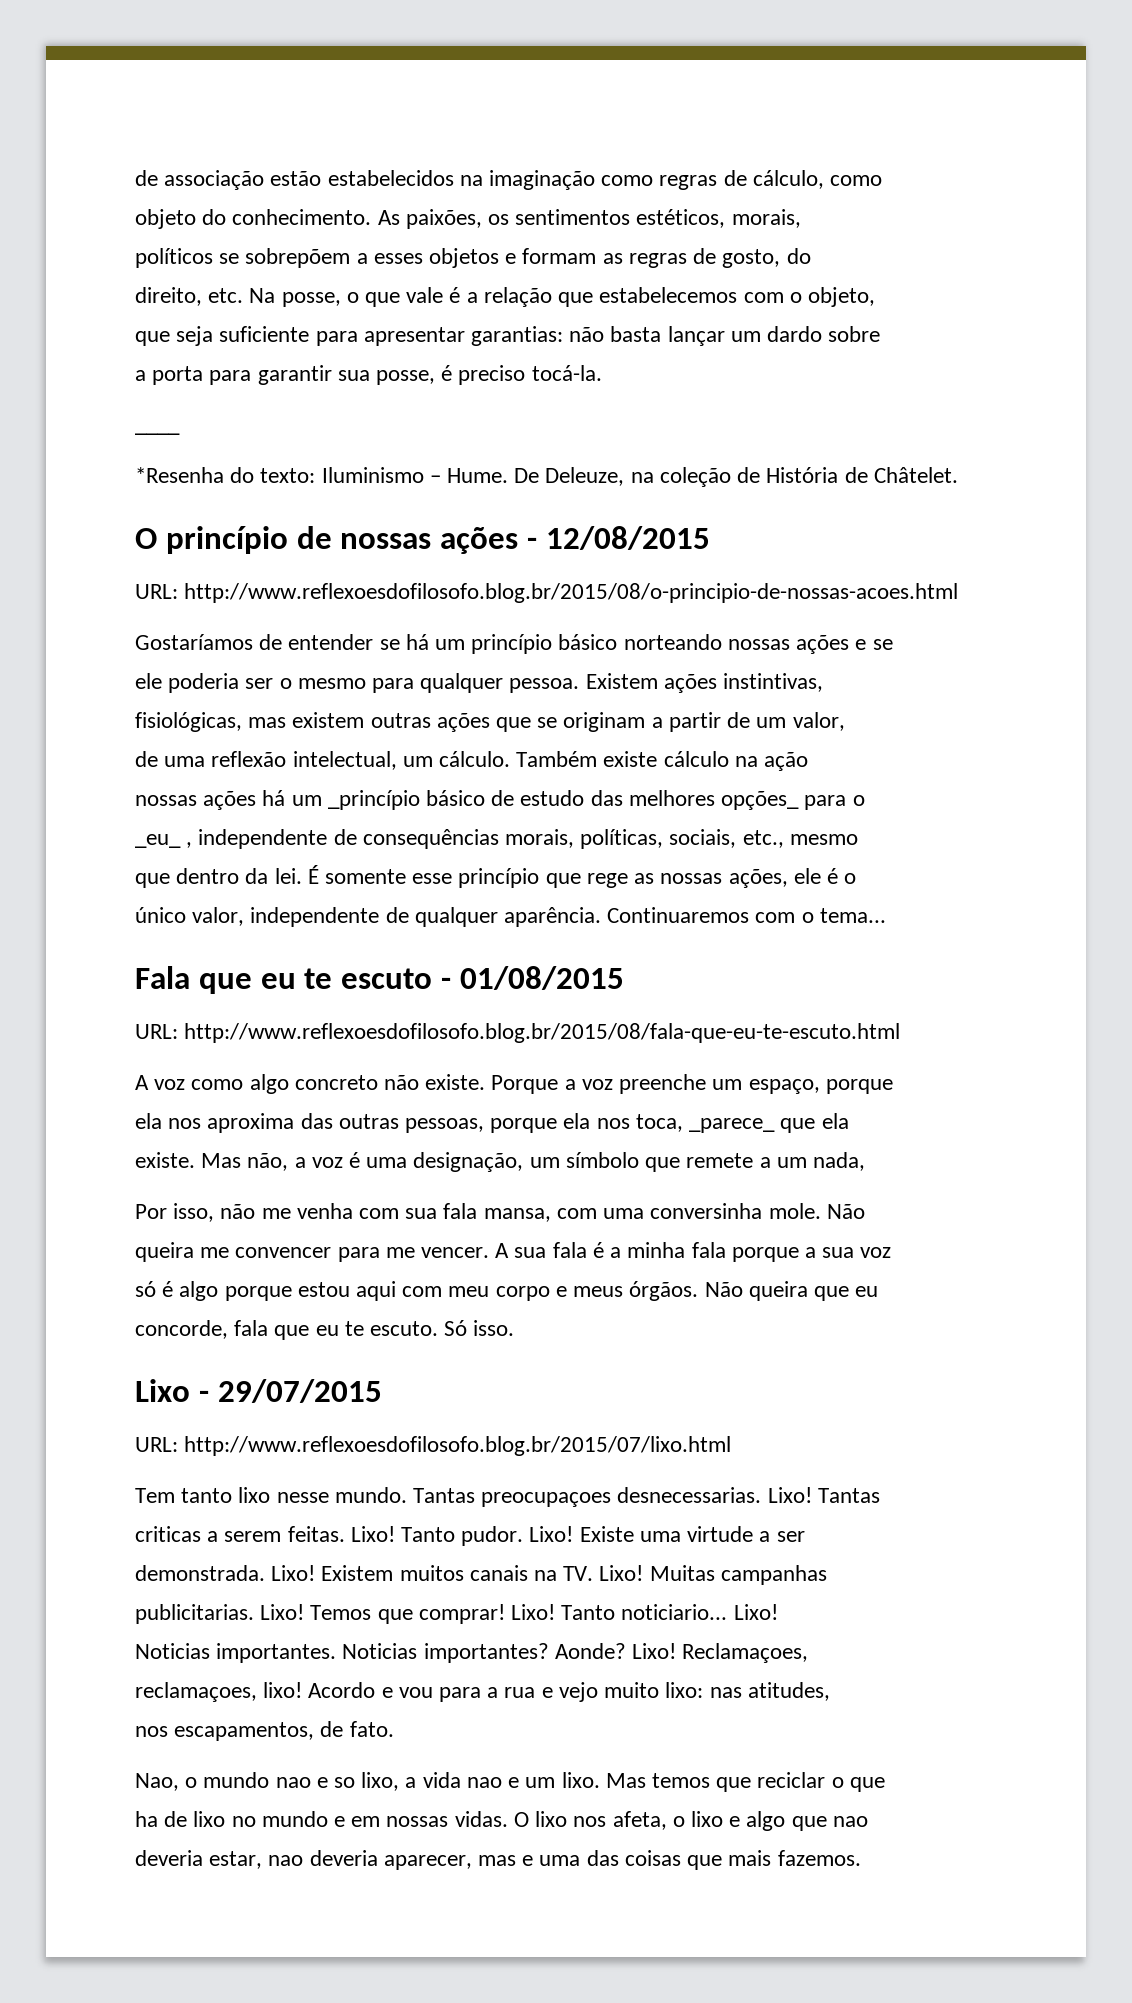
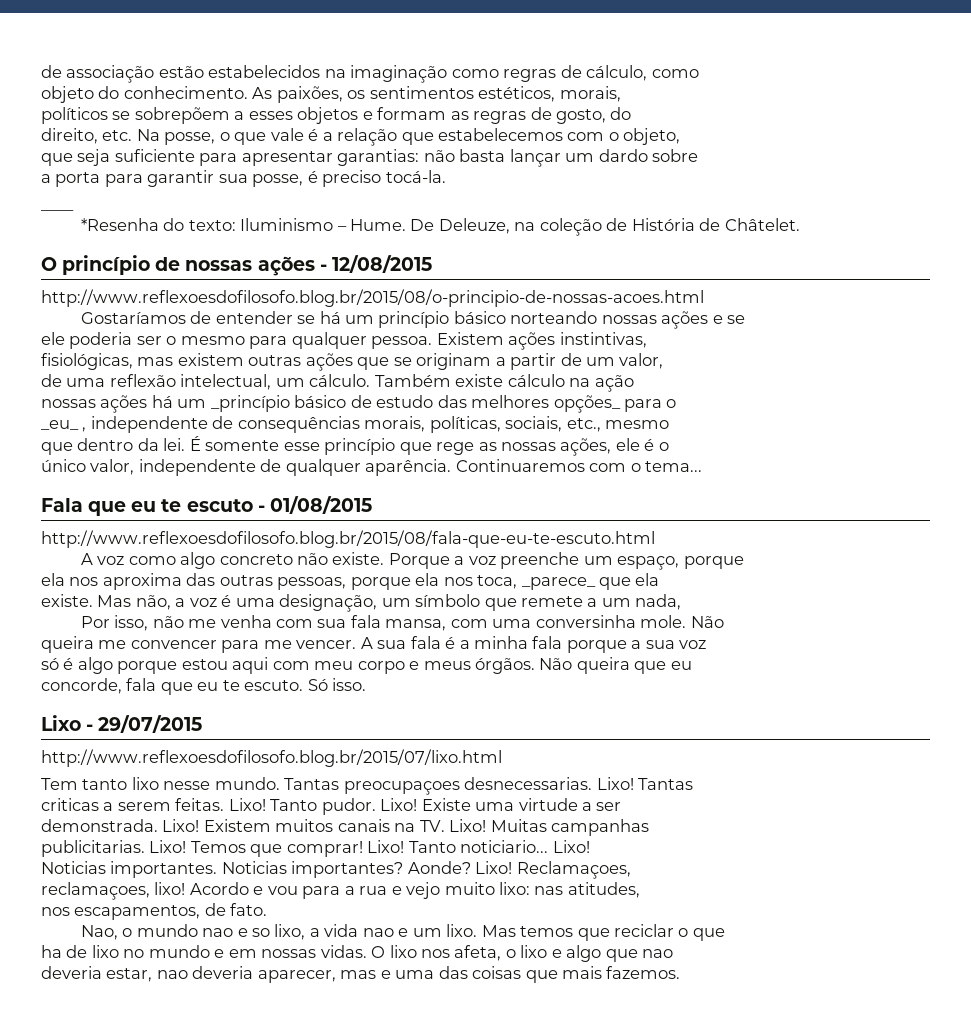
- URL: http://www.reflexoesdofilosofo.blog.br/2015/08/o-principio-de-nossas-acoes.html
+ http://www.reflexoesdofilosofo.blog.br/2015/08/o-principio-de-nossas-acoes.html
- URL: http://www.reflexoesdofilosofo.blog.br/2015/08/fala-que-eu-te-escuto.html
+ http://www.reflexoesdofilosofo.blog.br/2015/08/fala-que-eu-te-escuto.html
- URL: http://www.reflexoesdofilosofo.blog.br/2015/07/lixo.html
+ http://www.reflexoesdofilosofo.blog.br/2015/07/lixo.html

